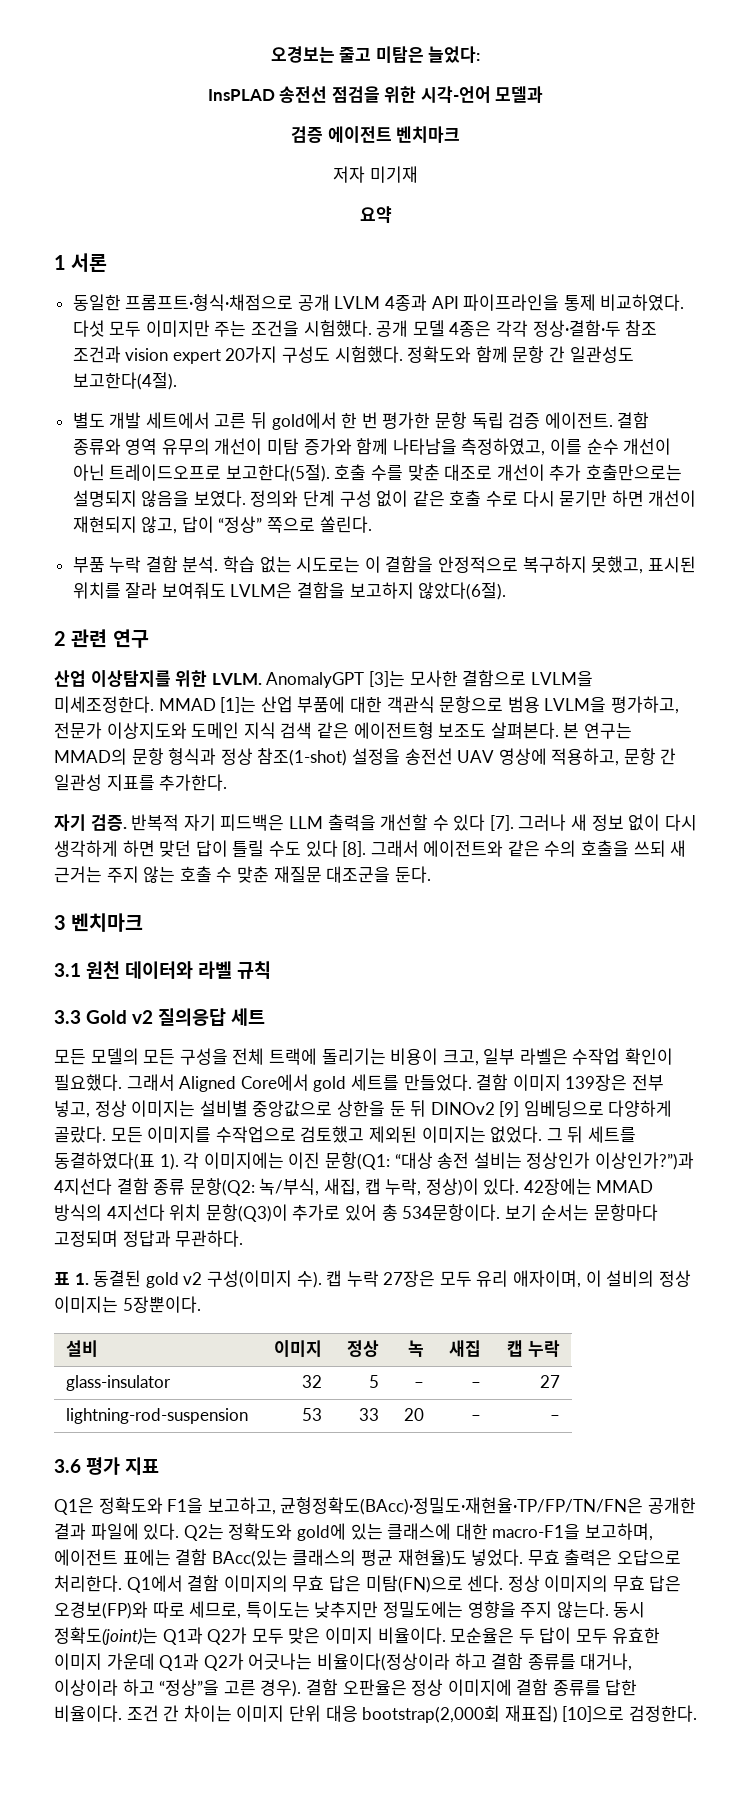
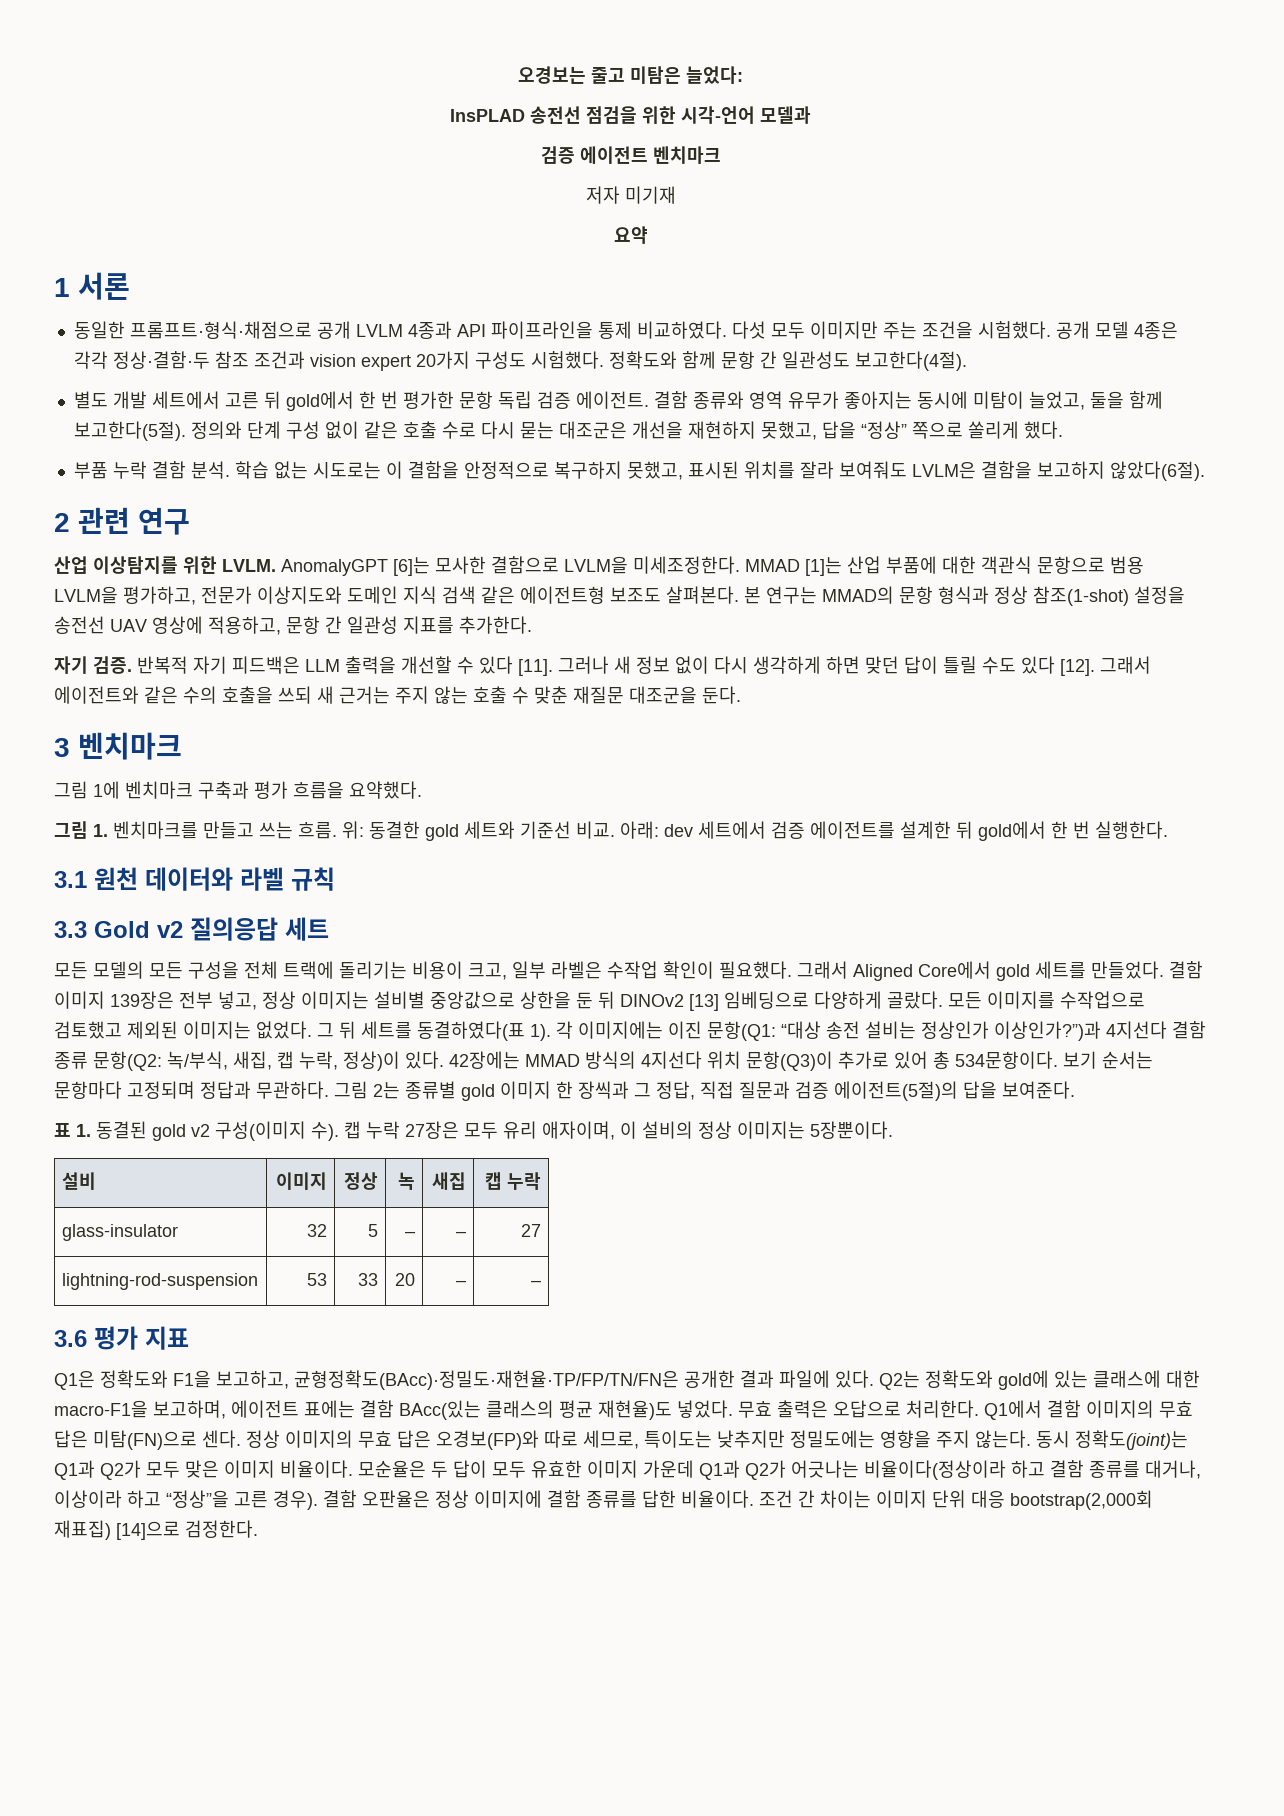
- 결함 종류와 영역 유무의 개선이 미탐 증가와 함께 나타남을 측정하였고, 이를 순수 개선이 아닌 트레이드오프로 보고한다(5절). 호출 수를 맞춘 대조로 개선이 추가 호출만으로는 설명되지 않음을 보였다.
+ 결함 종류와 영역 유무가 좋아지는 동시에 미탐이 늘었고, 둘을 함께 보고한다(5절).
- 정의와 단계 구성 없이 같은 호출 수로 다시 묻기만 하면 개선이 재현되지 않고, 답이 “정상” 쪽으로 쏠린다.
+ 정의와 단계 구성 없이 같은 호출 수로 다시 묻는 대조군은 개선을 재현하지 못했고, 답을 “정상” 쪽으로 쏠리게 했다.
- AnomalyGPT [3]는 모사한 결함으로 LVLM을 미세조정한다.
+ AnomalyGPT [6]는 모사한 결함으로 LVLM을 미세조정한다.
- 반복적 자기 피드백은 LLM 출력을 개선할 수 있다 [7].
+ 반복적 자기 피드백은 LLM 출력을 개선할 수 있다 [11].
- 그러나 새 정보 없이 다시 생각하게 하면 맞던 답이 틀릴 수도 있다 [8].
+ 그러나 새 정보 없이 다시 생각하게 하면 맞던 답이 틀릴 수도 있다 [12].
+ 그림 1에 벤치마크 구축과 평가 흐름을 요약했다.
+ 그림 1. 벤치마크를 만들고 쓰는 흐름. 위: 동결한 gold 세트와 기준선 비교. 아래: dev 세트에서 검증 에이전트를 설계한 뒤 gold에서 한 번 실행한다.
- 결함 이미지 139장은 전부 넣고, 정상 이미지는 설비별 중앙값으로 상한을 둔 뒤 DINOv2 [9] 임베딩으로 다양하게 골랐다.
+ 결함 이미지 139장은 전부 넣고, 정상 이미지는 설비별 중앙값으로 상한을 둔 뒤 DINOv2 [13] 임베딩으로 다양하게 골랐다.
+ 그림 2는 종류별 gold 이미지 한 장씩과 그 정답, 직접 질문과 검증 에이전트(5절)의 답을 보여준다.
- 조건 간 차이는 이미지 단위 대응 bootstrap(2,000회 재표집) [10]으로 검정한다.
+ 조건 간 차이는 이미지 단위 대응 bootstrap(2,000회 재표집) [14]으로 검정한다.

